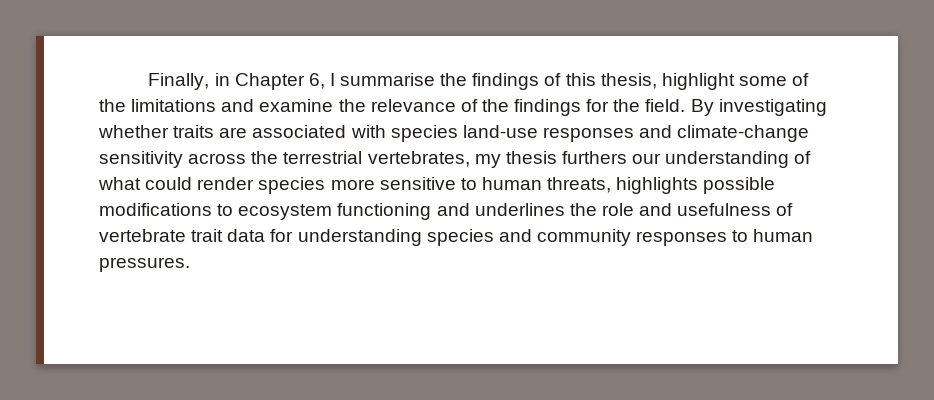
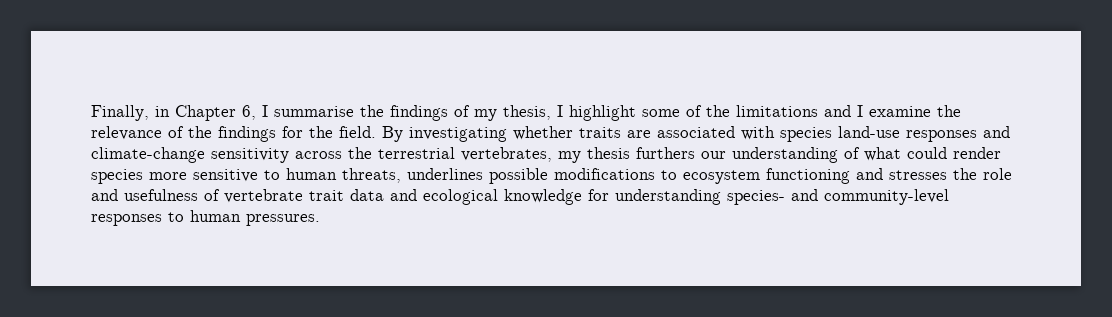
- Finally, in Chapter 6, I summarise the findings of this thesis, highlight some of the limitations and examine the relevance of the findings for the field.
+ Finally, in Chapter 6, I summarise the findings of my thesis, I highlight some of the limitations and I examine the relevance of the findings for the field.
- By investigating whether traits are associated with species land-use responses and climate-change sensitivity across the terrestrial vertebrates, my thesis furthers our understanding of what could render species more sensitive to human threats, highlights possible modifications to ecosystem functioning and underlines the role and usefulness of vertebrate trait data for understanding species and community responses to human pressures.
+ By investigating whether traits are associated with species land-use responses and climate-change sensitivity across the terrestrial vertebrates, my thesis furthers our understanding of what could render species more sensitive to human threats, underlines possible modifications to ecosystem functioning and stresses the role and usefulness of vertebrate trait data and ecological knowledge for understanding species- and community-level responses to human pressures.

